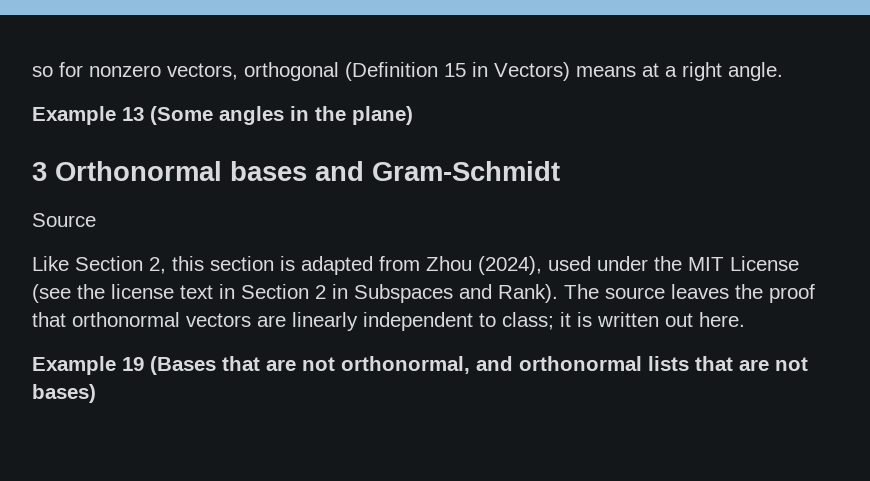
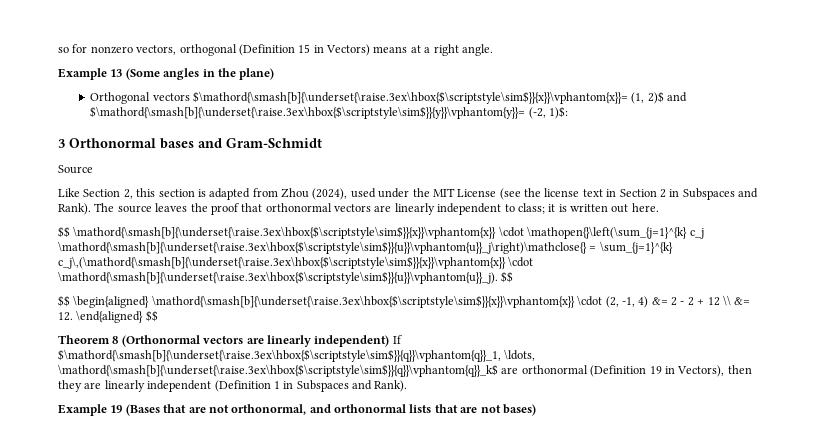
+ Orthogonal vectors $\mathord{\smash[b]{\underset{\raise.3ex\hbox{$\scriptstyle\sim$}}{x}}\vphantom{x}}= (1, 2)$ and $\mathord{\smash[b]{\underset{\raise.3ex\hbox{$\scriptstyle\sim$}}{y}}\vphantom{y}}= (-2, 1)$:
+ $$ \mathord{\smash[b]{\underset{\raise.3ex\hbox{$\scriptstyle\sim$}}{x}}\vphantom{x}} \cdot \mathopen{}\left(\sum_{j=1}^{k} c_j \mathord{\smash[b]{\underset{\raise.3ex\hbox{$\scriptstyle\sim$}}{u}}\vphantom{u}}_j\right)\mathclose{} = \sum_{j=1}^{k} c_j\,(\mathord{\smash[b]{\underset{\raise.3ex\hbox{$\scriptstyle\sim$}}{x}}\vphantom{x}} \cdot \mathord{\smash[b]{\underset{\raise.3ex\hbox{$\scriptstyle\sim$}}{u}}\vphantom{u}}_j). $$
+ $$ \begin{aligned} \mathord{\smash[b]{\underset{\raise.3ex\hbox{$\scriptstyle\sim$}}{x}}\vphantom{x}} \cdot (2, -1, 4) &= 2 - 2 + 12 \\ &= 12. \end{aligned} $$
+ Theorem 8 (Orthonormal vectors are linearly independent) If $\mathord{\smash[b]{\underset{\raise.3ex\hbox{$\scriptstyle\sim$}}{q}}\vphantom{q}}_1, \ldots, \mathord{\smash[b]{\underset{\raise.3ex\hbox{$\scriptstyle\sim$}}{q}}\vphantom{q}}_k$ are orthonormal (Definition 19 in Vectors), then they are linearly independent (Definition 1 in Subspaces and Rank).

